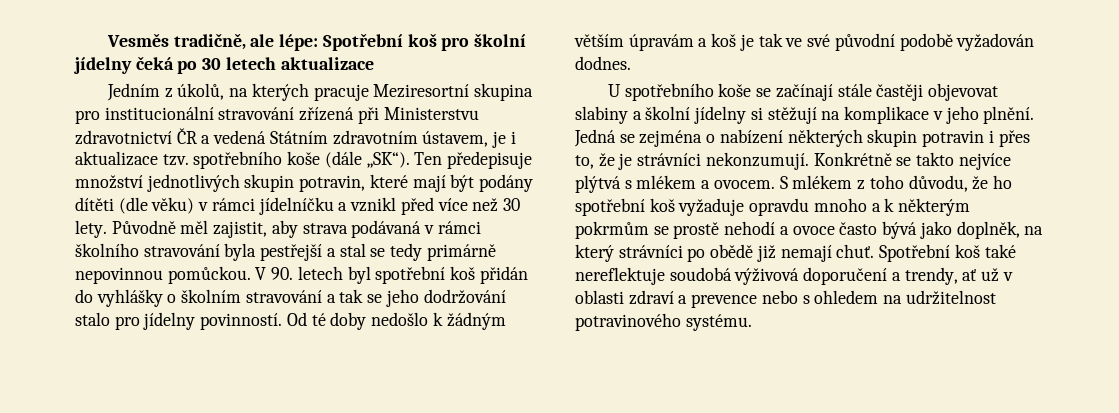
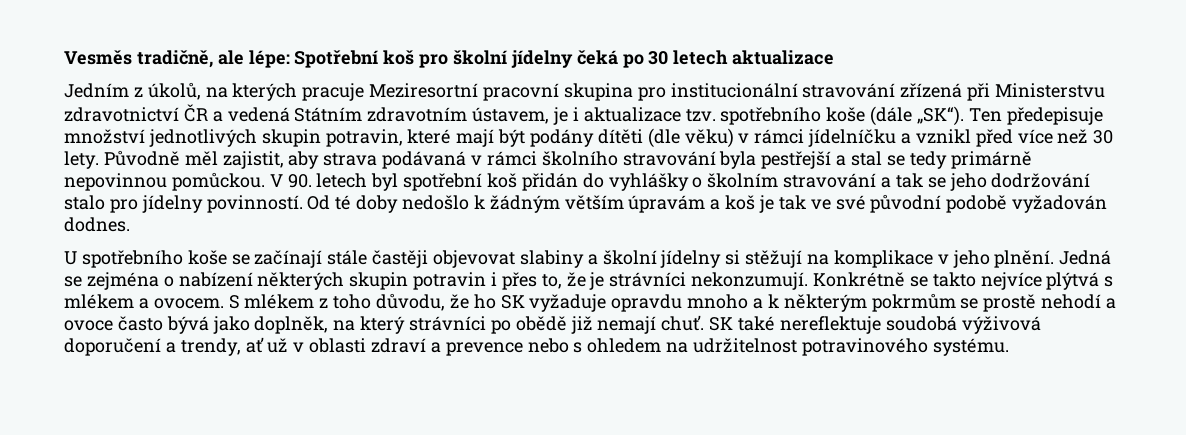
- Jedním z úkolů, na kterých pracuje Meziresortní skupina pro institucionální stravování zřízená při Ministerstvu zdravotnictví ČR a vedená Státním zdravotním ústavem, je i aktualizace tzv. spotřebního koše (dále „SK“).
+ Jedním z úkolů, na kterých pracuje Meziresortní pracovní skupina pro institucionální stravování zřízená při Ministerstvu zdravotnictví ČR a vedená Státním zdravotním ústavem, je i aktualizace tzv. spotřebního koše (dále „SK“).
- S mlékem z toho důvodu, že ho spotřební koš vyžaduje opravdu mnoho a k některým pokrmům se prostě nehodí a ovoce často bývá jako doplněk, na který strávníci po obědě již nemají chuť.
+ S mlékem z toho důvodu, že ho SK vyžaduje opravdu mnoho a k některým pokrmům se prostě nehodí a ovoce často bývá jako doplněk, na který strávníci po obědě již nemají chuť.
- Spotřební koš také nereflektuje soudobá výživová doporučení a trendy, ať už v oblasti zdraví a prevence nebo s ohledem na udržitelnost potravinového systému.
+ SK také nereflektuje soudobá výživová doporučení a trendy, ať už v oblasti zdraví a prevence nebo s ohledem na udržitelnost potravinového systému.

